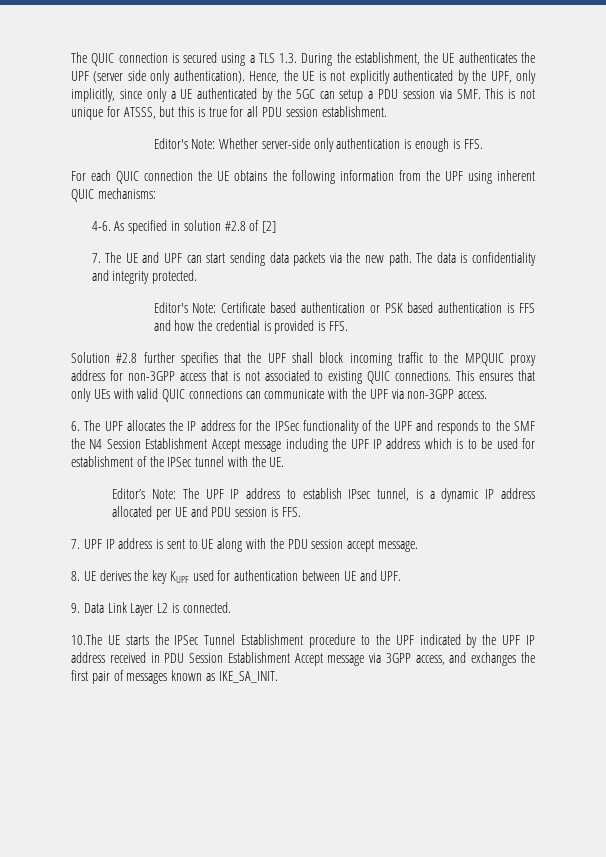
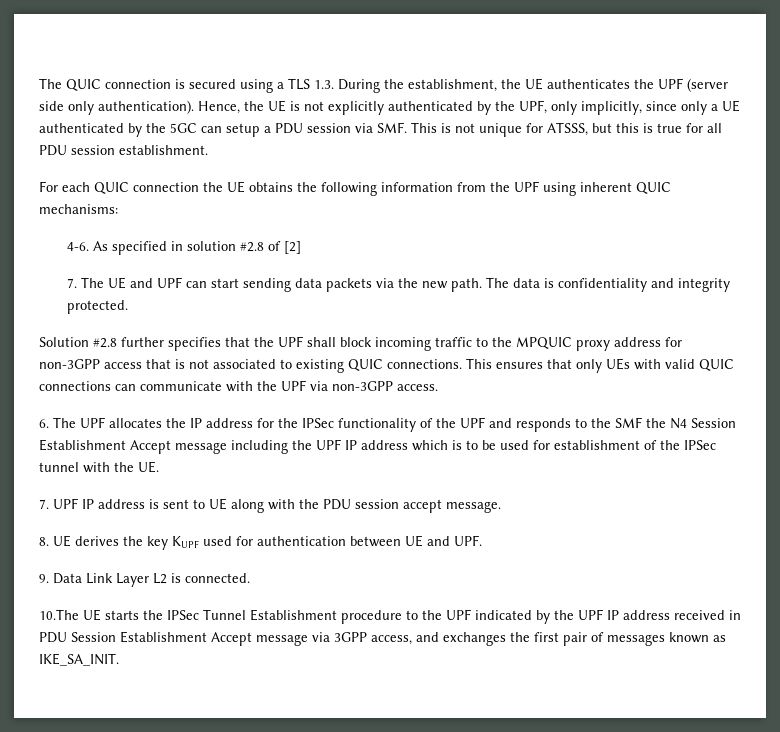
- Editor's Note: Whether server-side only authentication is enough is FFS.
- Editor's Note: Certificate based authentication or PSK based authentication is FFS and how the credential is provided is FFS.
- Editor’s Note: The UPF IP address to establish IPsec tunnel, is a dynamic IP address allocated per UE and PDU session is FFS.

